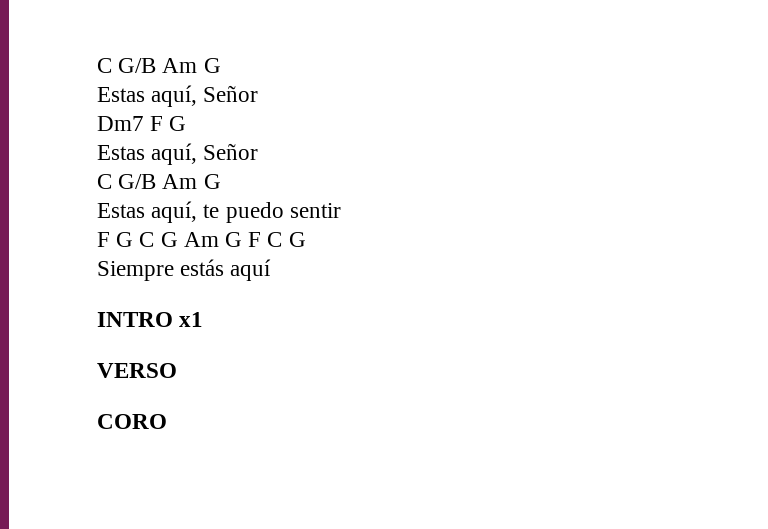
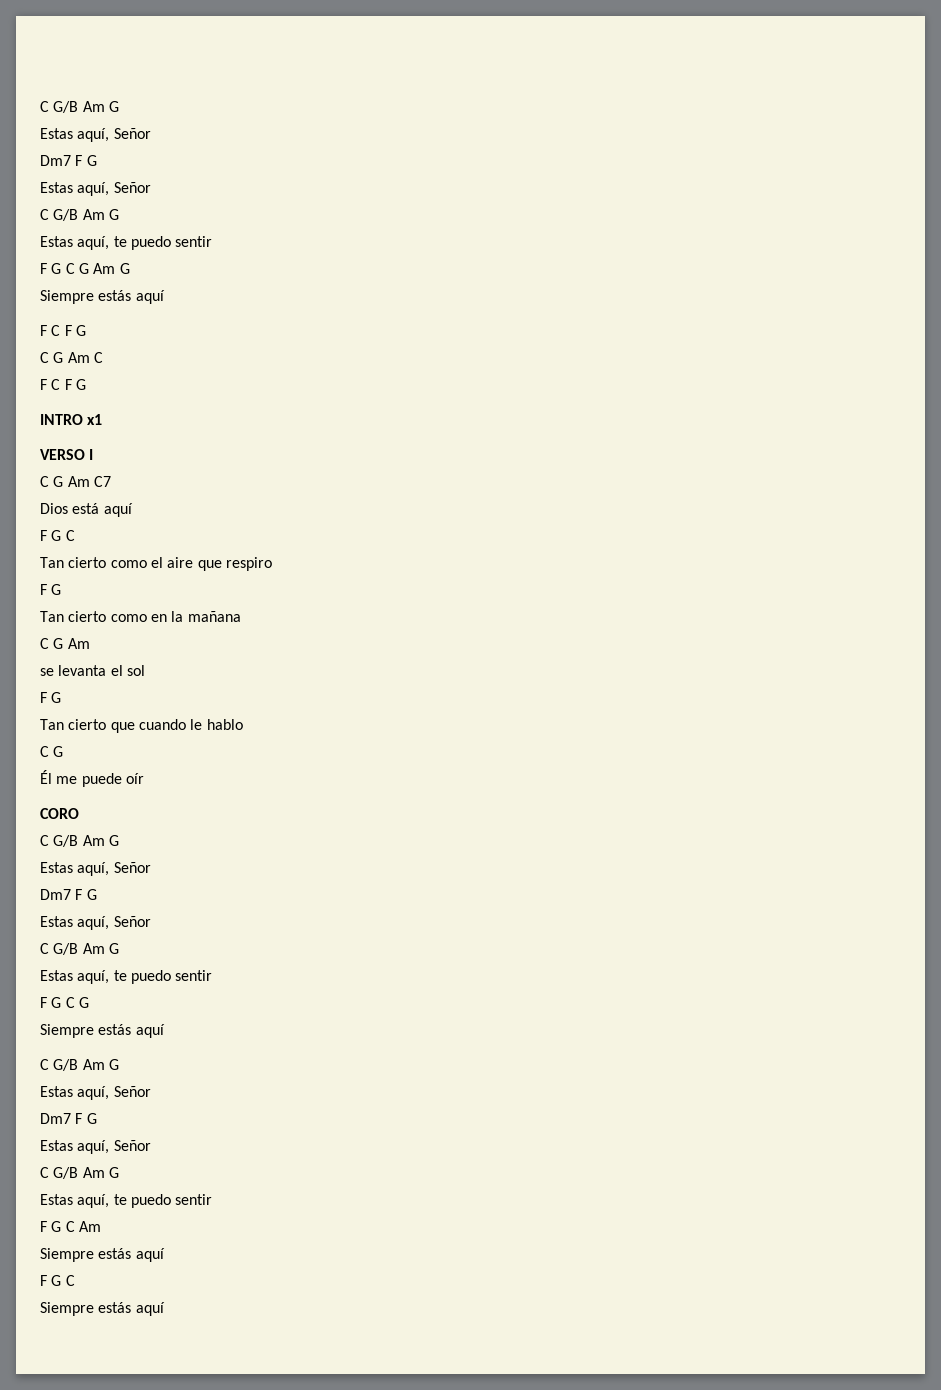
- F G C G Am G F C G
+ F G C G Am G
  Siempre estás aquí
+ F C F G
+ C G Am C
+ F C F G
  INTRO x1
- VERSO
+ VERSO I
+ C G Am C7
+ Dios está aquí
+ F G C
+ Tan cierto como el aire que respiro
+ F G
+ Tan cierto como en la mañana
+ C G Am
+ se levanta el sol
+ F G
+ Tan cierto que cuando le hablo
+ C G
+ Él me puede oír
  CORO
+ C G/B Am G
+ Estas aquí, Señor
+ Dm7 F G
+ Estas aquí, Señor
+ C G/B Am G
+ Estas aquí, te puedo sentir
+ F G C G
+ Siempre estás aquí
+ C G/B Am G
+ Estas aquí, Señor
+ Dm7 F G
+ Estas aquí, Señor
+ C G/B Am G
+ Estas aquí, te puedo sentir
+ F G C Am
+ Siempre estás aquí
+ F G C
+ Siempre estás aquí

